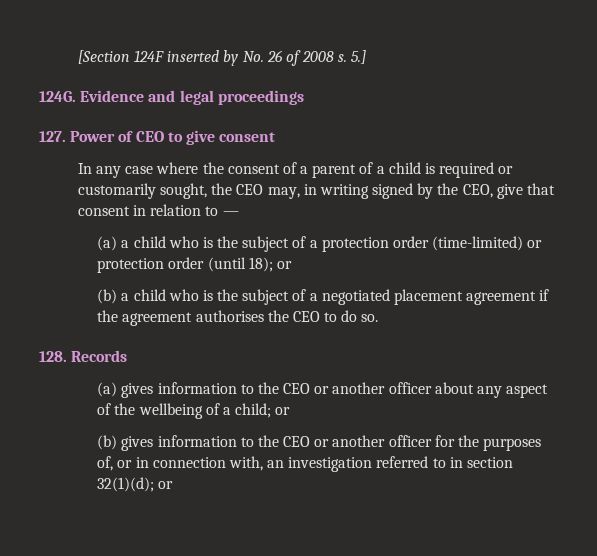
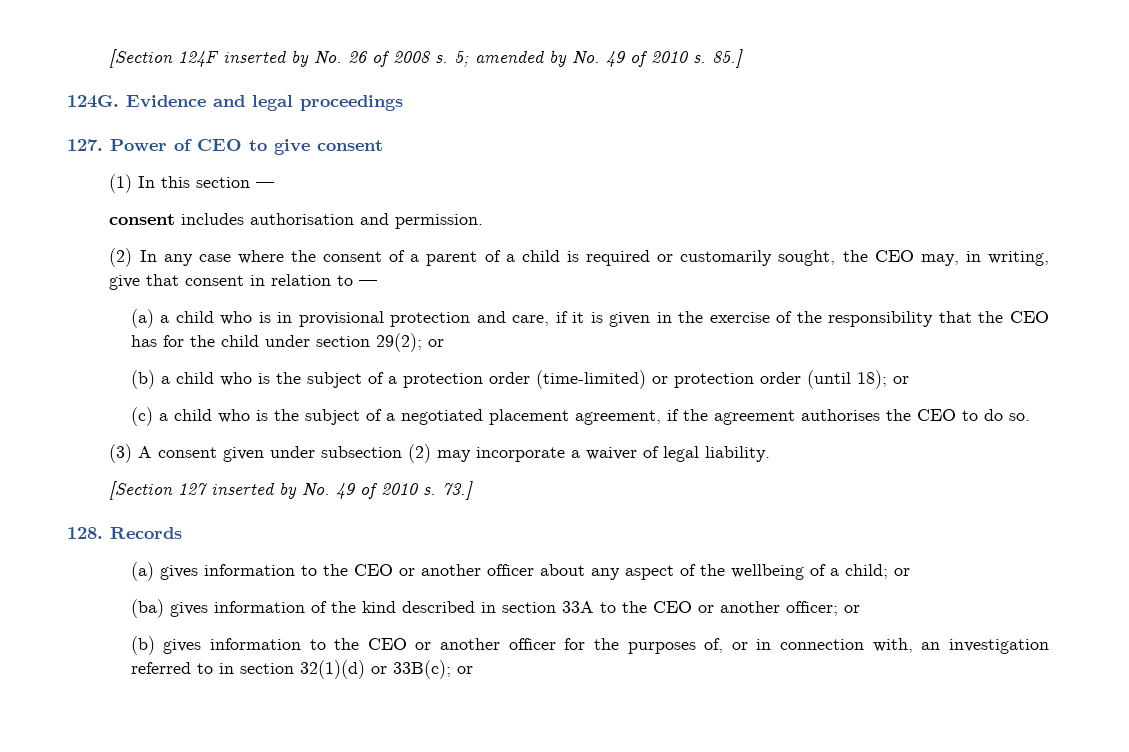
- 5.]
+ 5; amended by No. 49 of 2010 s. 85.]
- In any case where the consent of a parent of a child is required or customarily sought, the CEO may, in writing signed by the CEO, give that consent in relation to —
+ (1) In this section —
+ consent includes authorisation and permission.
+ (2) In any case where the consent of a parent of a child is required or customarily sought, the CEO may, in writing, give that consent in relation to —
- (a) a child who is the subject of a protection order (time-limited) or protection order (until 18); or
+ (a) a child who is in provisional protection and care, if it is given in the exercise of the responsibility that the CEO has for the child under section 29(2); or
+ (b) a child who is the subject of a protection order (time-limited) or protection order (until 18); or
- (b) a child who is the subject of a negotiated placement agreement if the agreement authorises the CEO to do so.
+ (c) a child who is the subject of a negotiated placement agreement, if the agreement authorises the CEO to do so.
+ (3) A consent given under subsection (2) may incorporate a waiver of legal liability.
+ [Section 127 inserted by No. 49 of 2010 s. 73.]
+ (ba) gives information of the kind described in section 33A to the CEO or another officer; or
- (b) gives information to the CEO or another officer for the purposes of, or in connection with, an investigation referred to in section 32(1)(d); or
+ (b) gives information to the CEO or another officer for the purposes of, or in connection with, an investigation referred to in section 32(1)(d) or 33B(c); or

